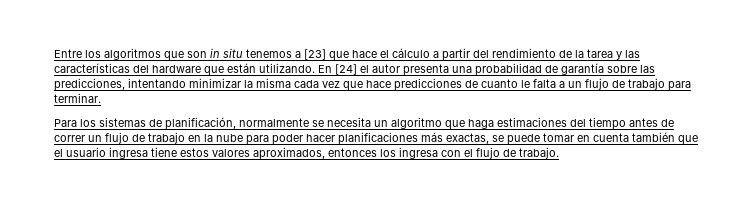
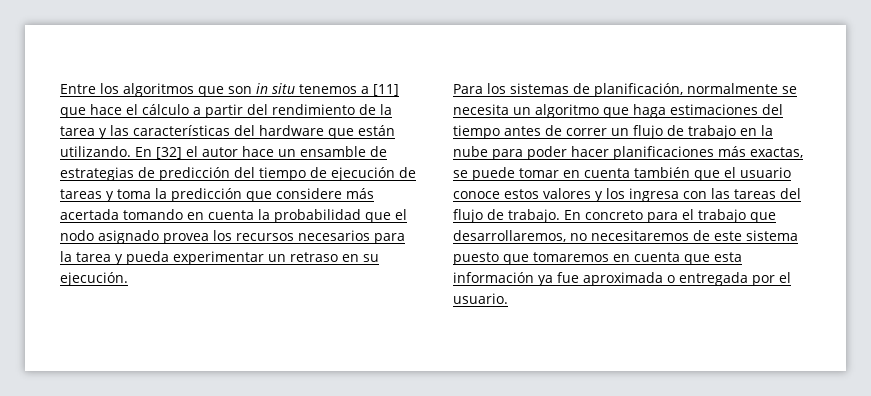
- Entre los algoritmos que son in situ tenemos a [23] que hace el cálculo a partir del rendimiento de la tarea y las características del hardware que están utilizando.
+ Entre los algoritmos que son in situ tenemos a [11] que hace el cálculo a partir del rendimiento de la tarea y las características del hardware que están utilizando.
- En [24] el autor presenta una probabilidad de garantía sobre las predicciones, intentando minimizar la misma cada vez que hace predicciones de cuanto le falta a un flujo de trabajo para terminar.
+ En [32] el autor hace un ensamble de estrategias de predicción del tiempo de ejecución de tareas y toma la predicción que considere más acertada tomando en cuenta la probabilidad que el nodo asignado provea los recursos necesarios para la tarea y pueda experimentar un retraso en su ejecución.
- Para los sistemas de planificación, normalmente se necesita un algoritmo que haga estimaciones del tiempo antes de correr un flujo de trabajo en la nube para poder hacer planificaciones más exactas, se puede tomar en cuenta también que el usuario ingresa tiene estos valores aproximados, entonces los ingresa con el flujo de trabajo.
+ Para los sistemas de planificación, normalmente se necesita un algoritmo que haga estimaciones del tiempo antes de correr un flujo de trabajo en la nube para poder hacer planificaciones más exactas, se puede tomar en cuenta también que el usuario conoce estos valores y los ingresa con las tareas del flujo de trabajo. En concreto para el trabajo que desarrollaremos, no necesitaremos de este sistema puesto que tomaremos en cuenta que esta información ya fue aproximada o entregada por el usuario.

